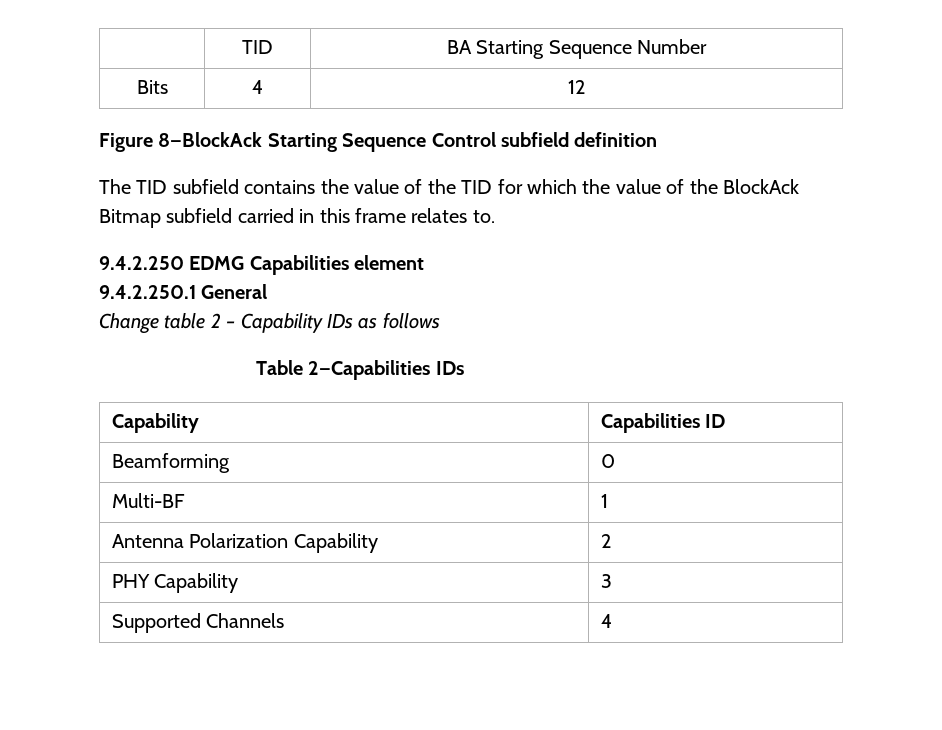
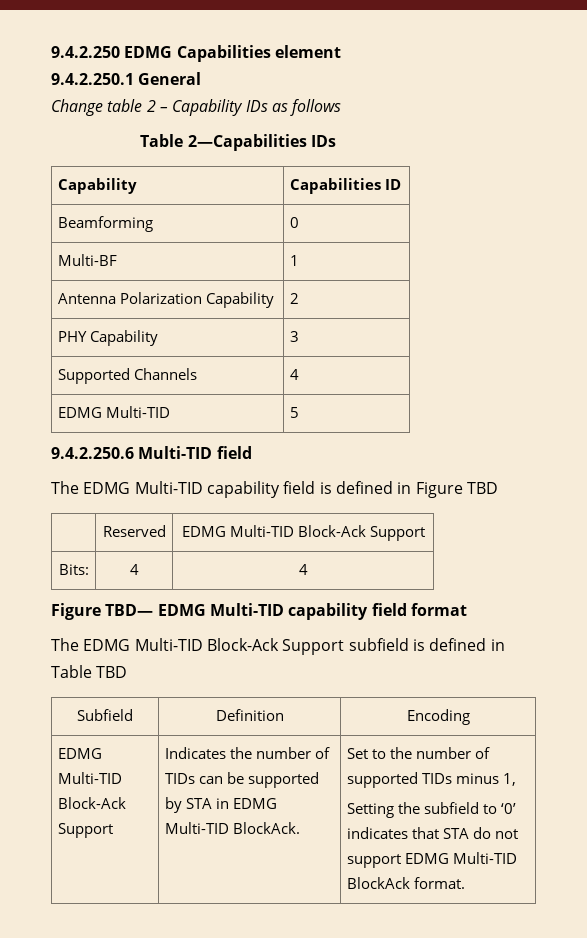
- | TID | BA Starting Sequence Number
- Bits | 4 | 12
- Figure 8—BlockAck Starting Sequence Control subfield definition
- The TID subfield contains the value of the TID for which the value of the BlockAck Bitmap subfield carried in this frame relates to.
+ EDMG Multi-TID | 5
+ 9.4.2.250.6 Multi-TID field
+ The EDMG Multi-TID capability field is defined in Figure TBD
+ | Reserved | EDMG Multi-TID Block-Ack Support
+ Bits: | 4 | 4
+ Figure TBD— EDMG Multi-TID capability field format
+ The EDMG Multi-TID Block-Ack Support subfield is defined in Table TBD
+ Subfield | Definition | Encoding
+ EDMG Multi-TID Block-Ack Support | Indicates the number of TIDs can be supported by STA in EDMG Multi-TID BlockAck. | Set to the number of supported TIDs minus 1,
+ Setting the subfield to ‘0’ indicates that STA do not support EDMG Multi-TID BlockAck format.

